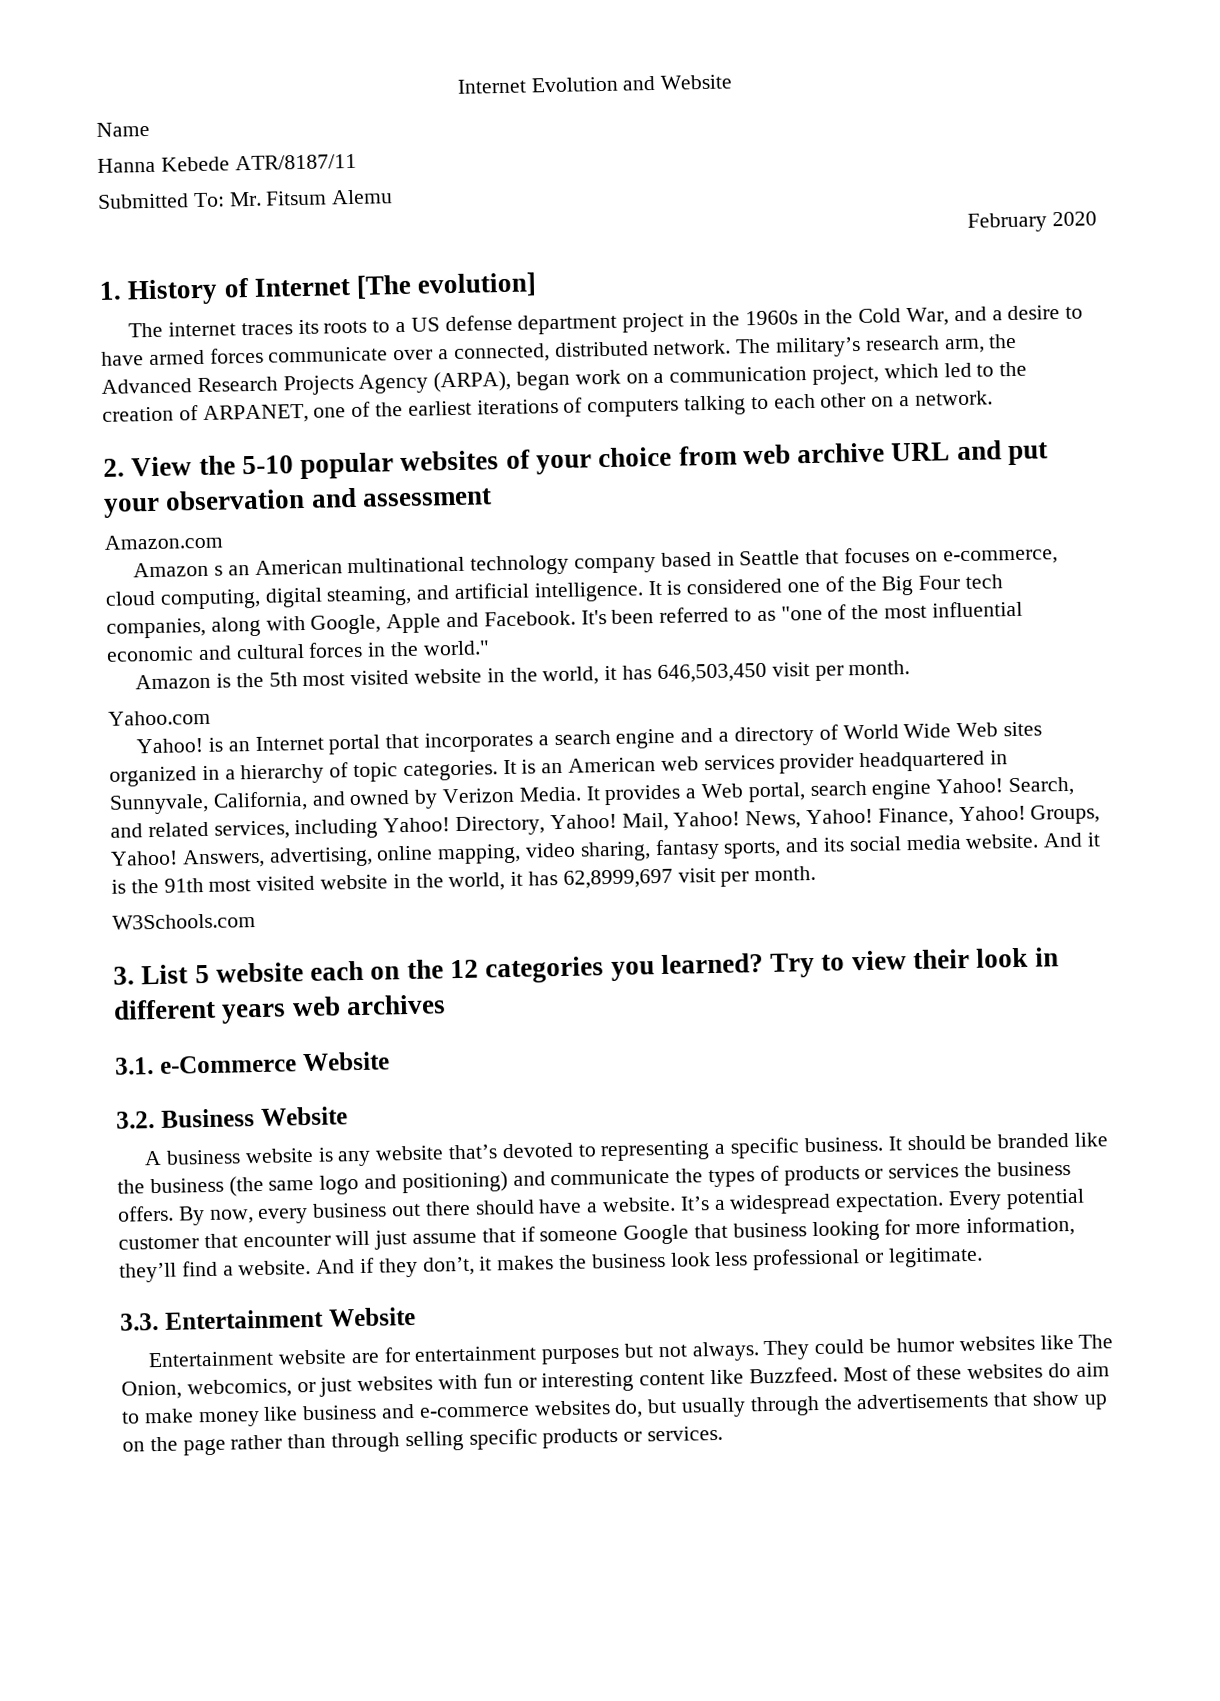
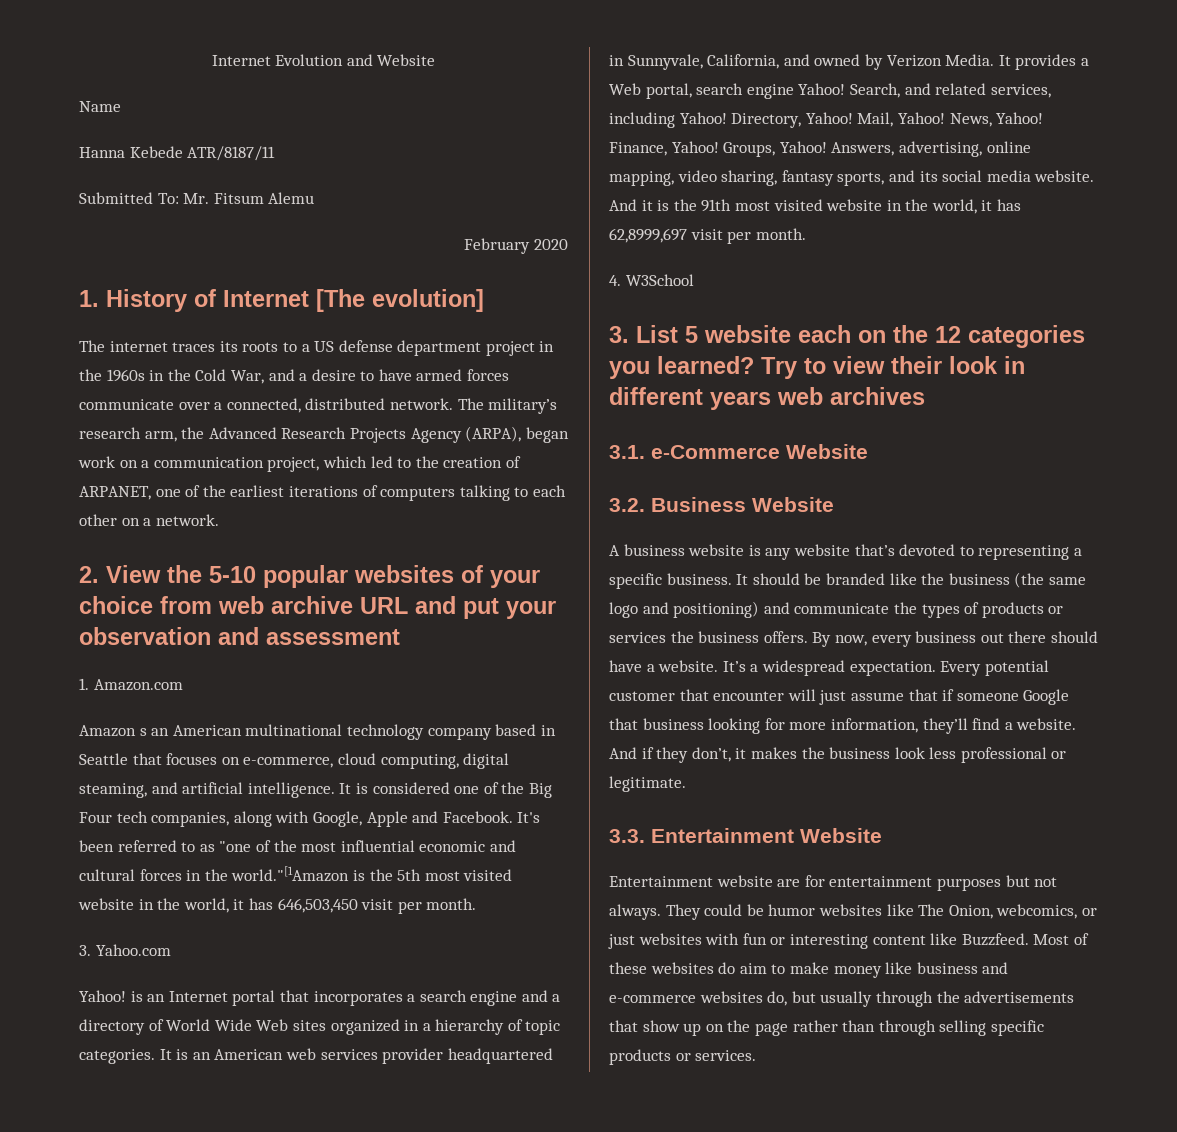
- Amazon.com
+ 1. Amazon.com
- It's been referred to as "one of the most influential economic and cultural forces in the world."
- Amazon is the 5th most visited website in the world, it has 646,503,450 visit per month.
+ It's been referred to as "one of the most influential economic and cultural forces in the world."[1Amazon is the 5th most visited website in the world, it has 646,503,450 visit per month.
- Yahoo.com
+ 3. Yahoo.com
- W3Schools.com
+ 4. W3School

